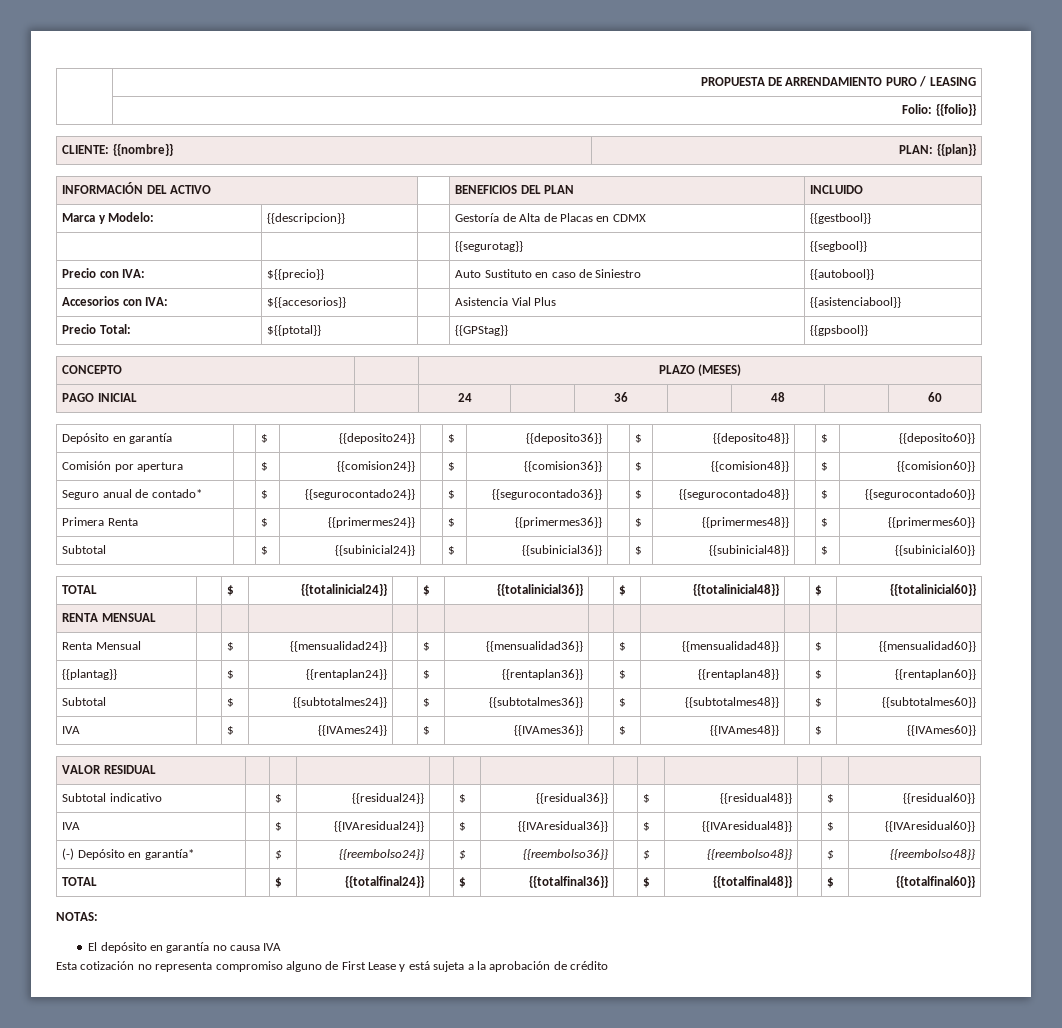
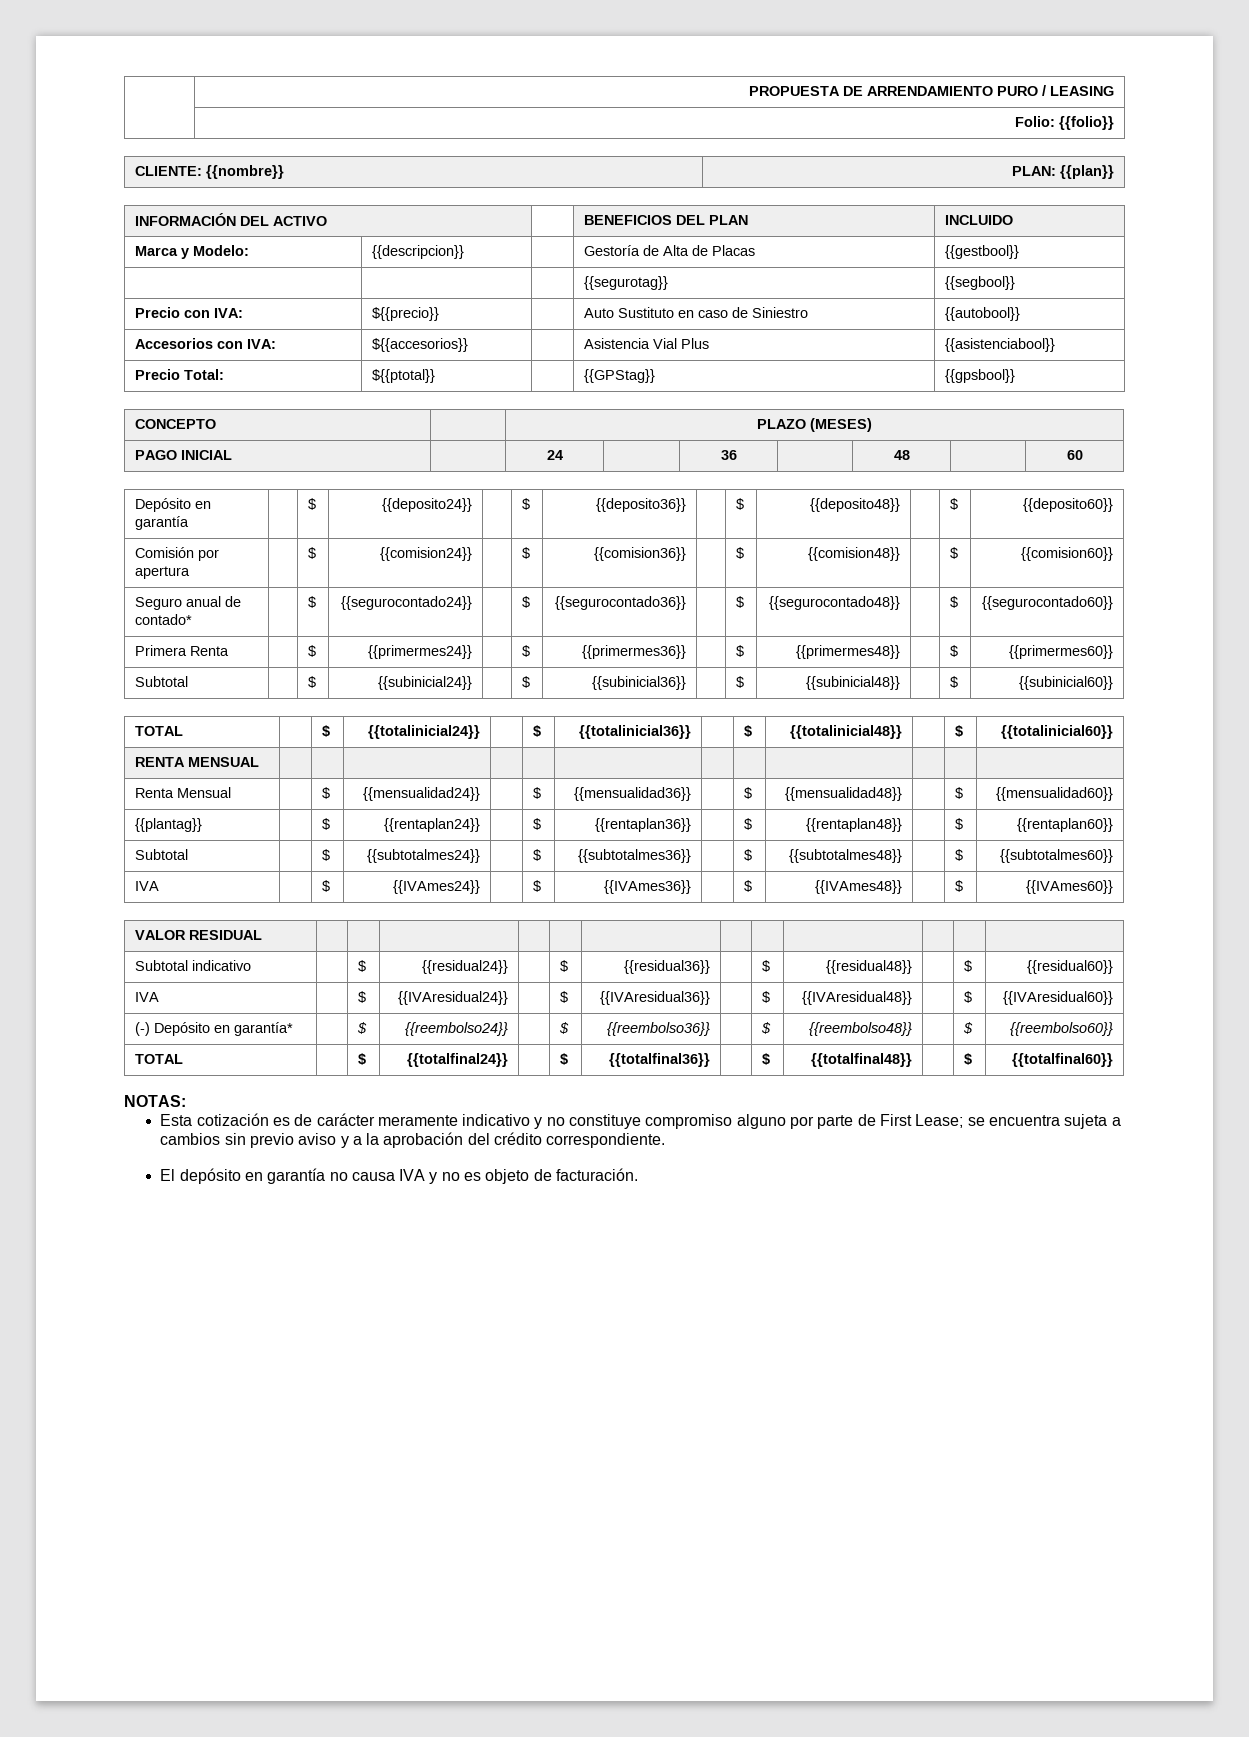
- Marca y Modelo: | {{descripcion}} | | Gestoría de Alta de Placas en CDMX | {{gestbool}}
+ Marca y Modelo: | {{descripcion}} | | Gestoría de Alta de Placas | {{gestbool}}
- (-) Depósito en garantía* | | $ | {{reembolso24}} | | $ | {{reembolso36}} | | $ | {{reembolso48}} | | $ | {{reembolso48}}
+ (-) Depósito en garantía* | | $ | {{reembolso24}} | | $ | {{reembolso36}} | | $ | {{reembolso48}} | | $ | {{reembolso60}}
+ Esta cotización es de carácter meramente indicativo y no constituye compromiso alguno por parte de First Lease; se encuentra sujeta a cambios sin previo aviso y a la aprobación del crédito correspondiente.
- El depósito en garantía no causa IVA
- Esta cotización no representa compromiso alguno de First Lease y está sujeta a la aprobación de crédito
+ El depósito en garantía no causa IVA y no es objeto de facturación.

